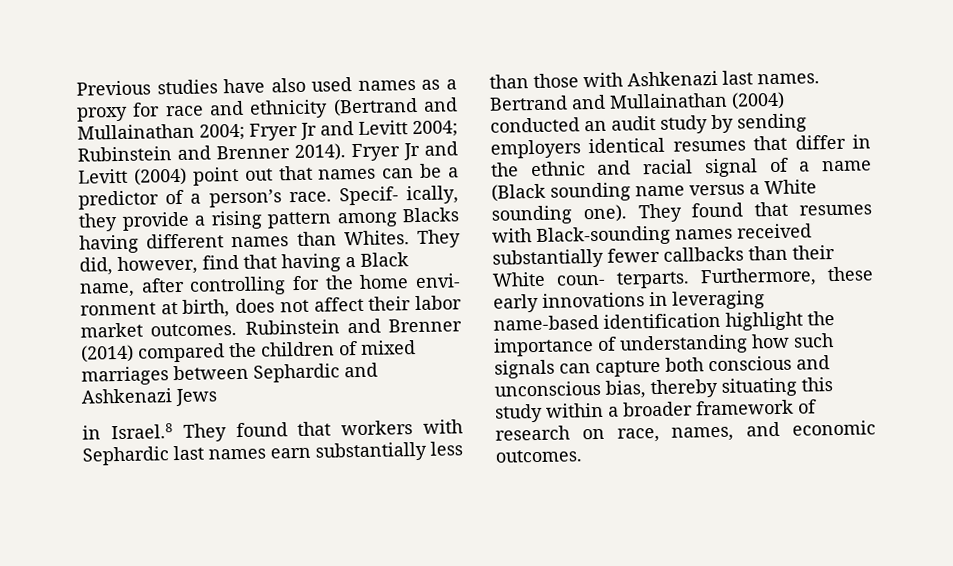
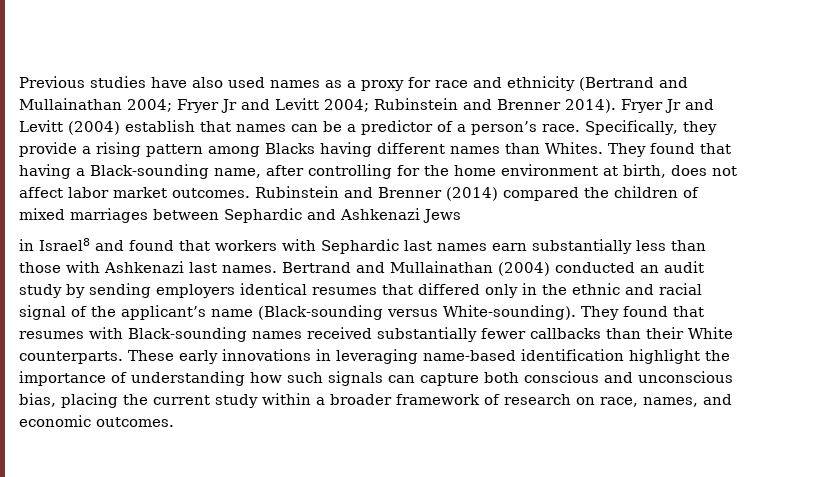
- Fryer Jr and Levitt (2004) point out that names can be a predictor of a person’s race.
+ Fryer Jr and Levitt (2004) establish that names can be a predictor of a person’s race.
- Specif- ically, they provide a rising pattern among Blacks having different names than Whites.
+ Specifically, they provide a rising pattern among Blacks having different names than Whites.
- They did, however, find that having a Black name, after controlling for the home envi- ronment at birth, does not affect their labor market outcomes.
+ They found that having a Black-sounding name, after controlling for the home environment at birth, does not affect labor market outcomes.
- in Israel.8 They found that workers with Sephardic last names earn substantially less than those with Ashkenazi last names.
+ in Israel8 and found that workers with Sephardic last names earn substantially less than those with Ashkenazi last names.
- Bertrand and Mullainathan (2004) conducted an audit study by sending employers identical resumes that differ in the ethnic and racial signal of a name (Black sounding name versus a White sounding one).
+ Bertrand and Mullainathan (2004) conducted an audit study by sending employers identical resumes that differed only in the ethnic and racial signal of the applicant’s name (Black-sounding versus White-sounding).
- They found that resumes with Black-sounding names received substantially fewer callbacks than their White coun- terparts. Furthermore, these early innovations in leveraging name-based identification highlight the importance of understanding how such signals can capture both conscious and unconscious bias, thereby situating this study within a broader framework of research on race, names, and economic outcomes.
+ They found that resumes with Black-sounding names received substantially fewer callbacks than their White counterparts. These early innovations in leveraging name-based identification highlight the importance of understanding how such signals can capture both conscious and unconscious bias, placing the current study within a broader framework of research on race, names, and economic outcomes.

